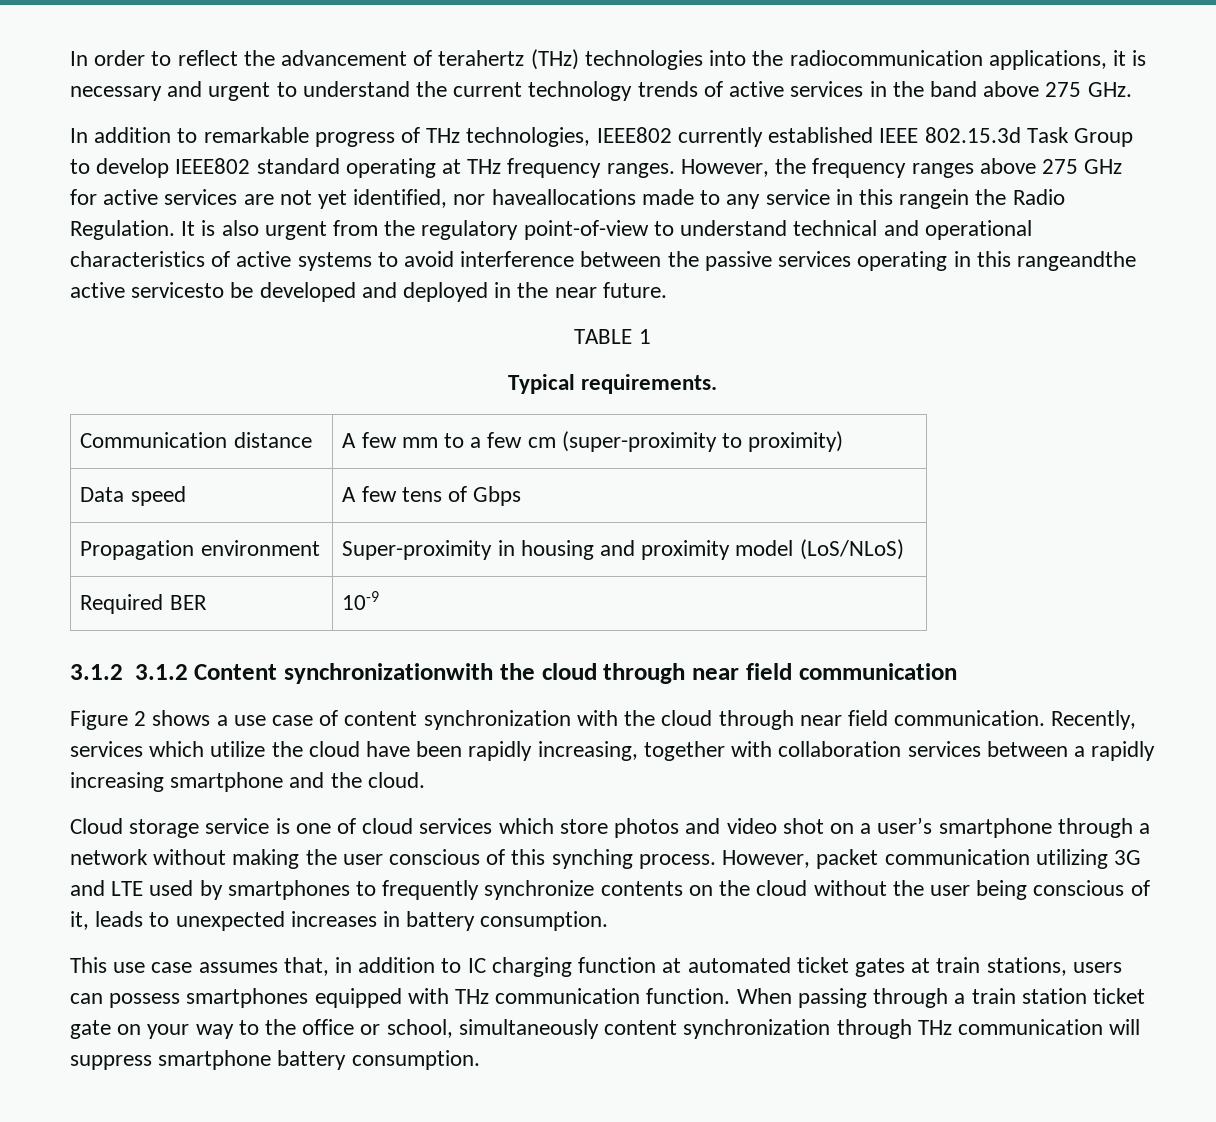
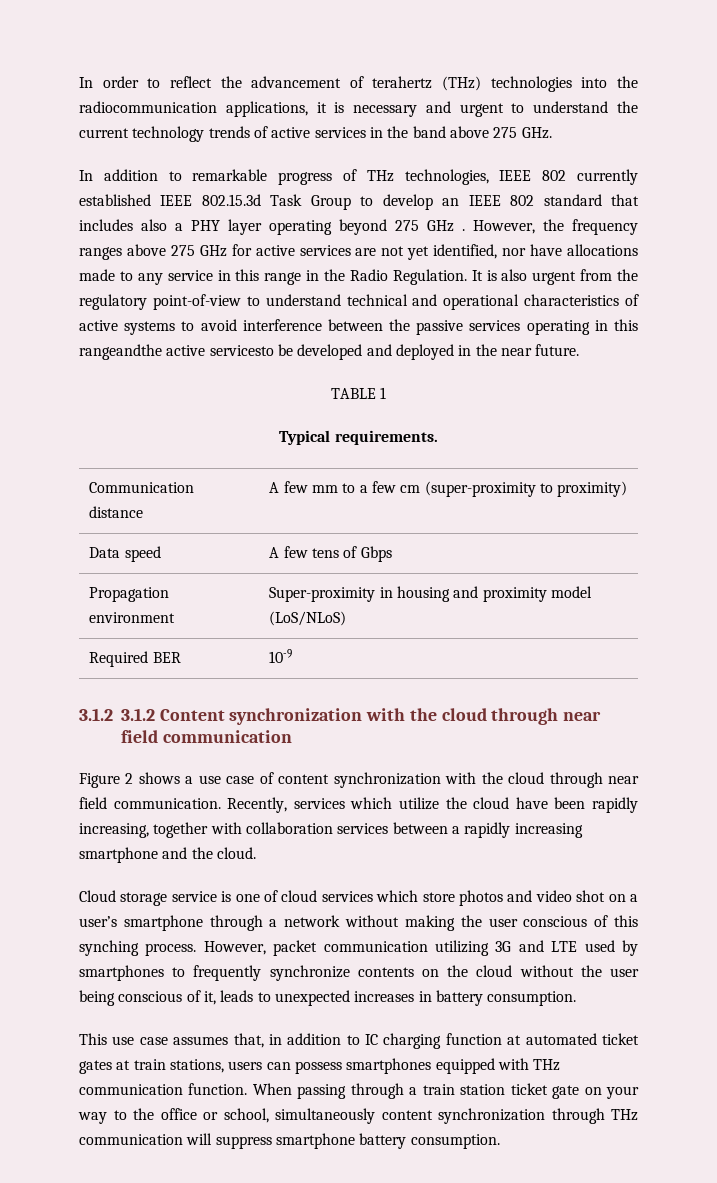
- In addition to remarkable progress of THz technologies, IEEE802 currently established IEEE 802.15.3d Task Group to develop IEEE802 standard operating at THz frequency ranges.
+ In addition to remarkable progress of THz technologies, IEEE 802 currently established IEEE 802.15.3d Task Group to develop an IEEE 802 standard that includes also a PHY layer operating beyond 275 GHz .
- However, the frequency ranges above 275 GHz for active services are not yet identified, nor haveallocations made to any service in this rangein the Radio Regulation.
+ However, the frequency ranges above 275 GHz for active services are not yet identified, nor have allocations made to any service in this range in the Radio Regulation.
- 3.1.2 3.1.2 Content synchronizationwith the cloud through near field communication
+ 3.1.2 3.1.2 Content synchronization with the cloud through near field communication

